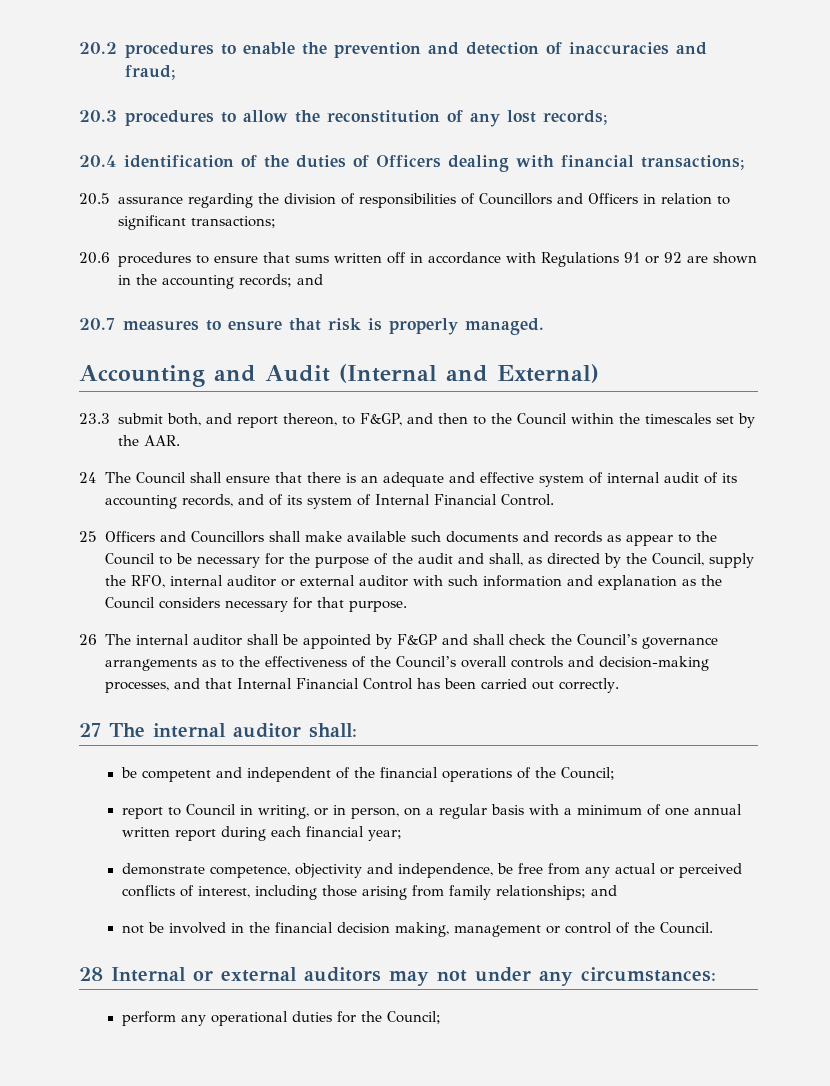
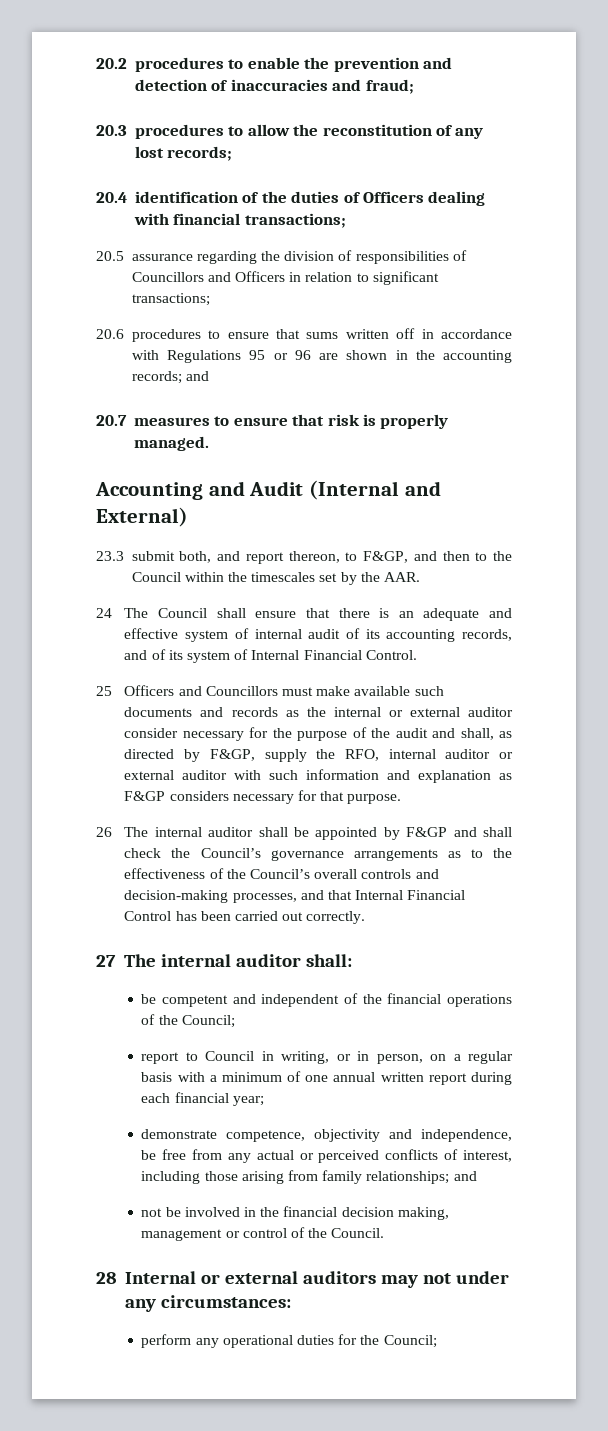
- 20.6 procedures to ensure that sums written off in accordance with Regulations 91 or 92 are shown in the accounting records; and
+ 20.6 procedures to ensure that sums written off in accordance with Regulations 95 or 96 are shown in the accounting records; and
- 25 Officers and Councillors shall make available such documents and records as appear to the Council to be necessary for the purpose of the audit and shall, as directed by the Council, supply the RFO, internal auditor or external auditor with such information and explanation as the Council considers necessary for that purpose.
+ 25 Officers and Councillors must make available such documents and records as the internal or external auditor consider necessary for the purpose of the audit and shall, as directed by F&GP, supply the RFO, internal auditor or external auditor with such information and explanation as F&GP considers necessary for that purpose.

